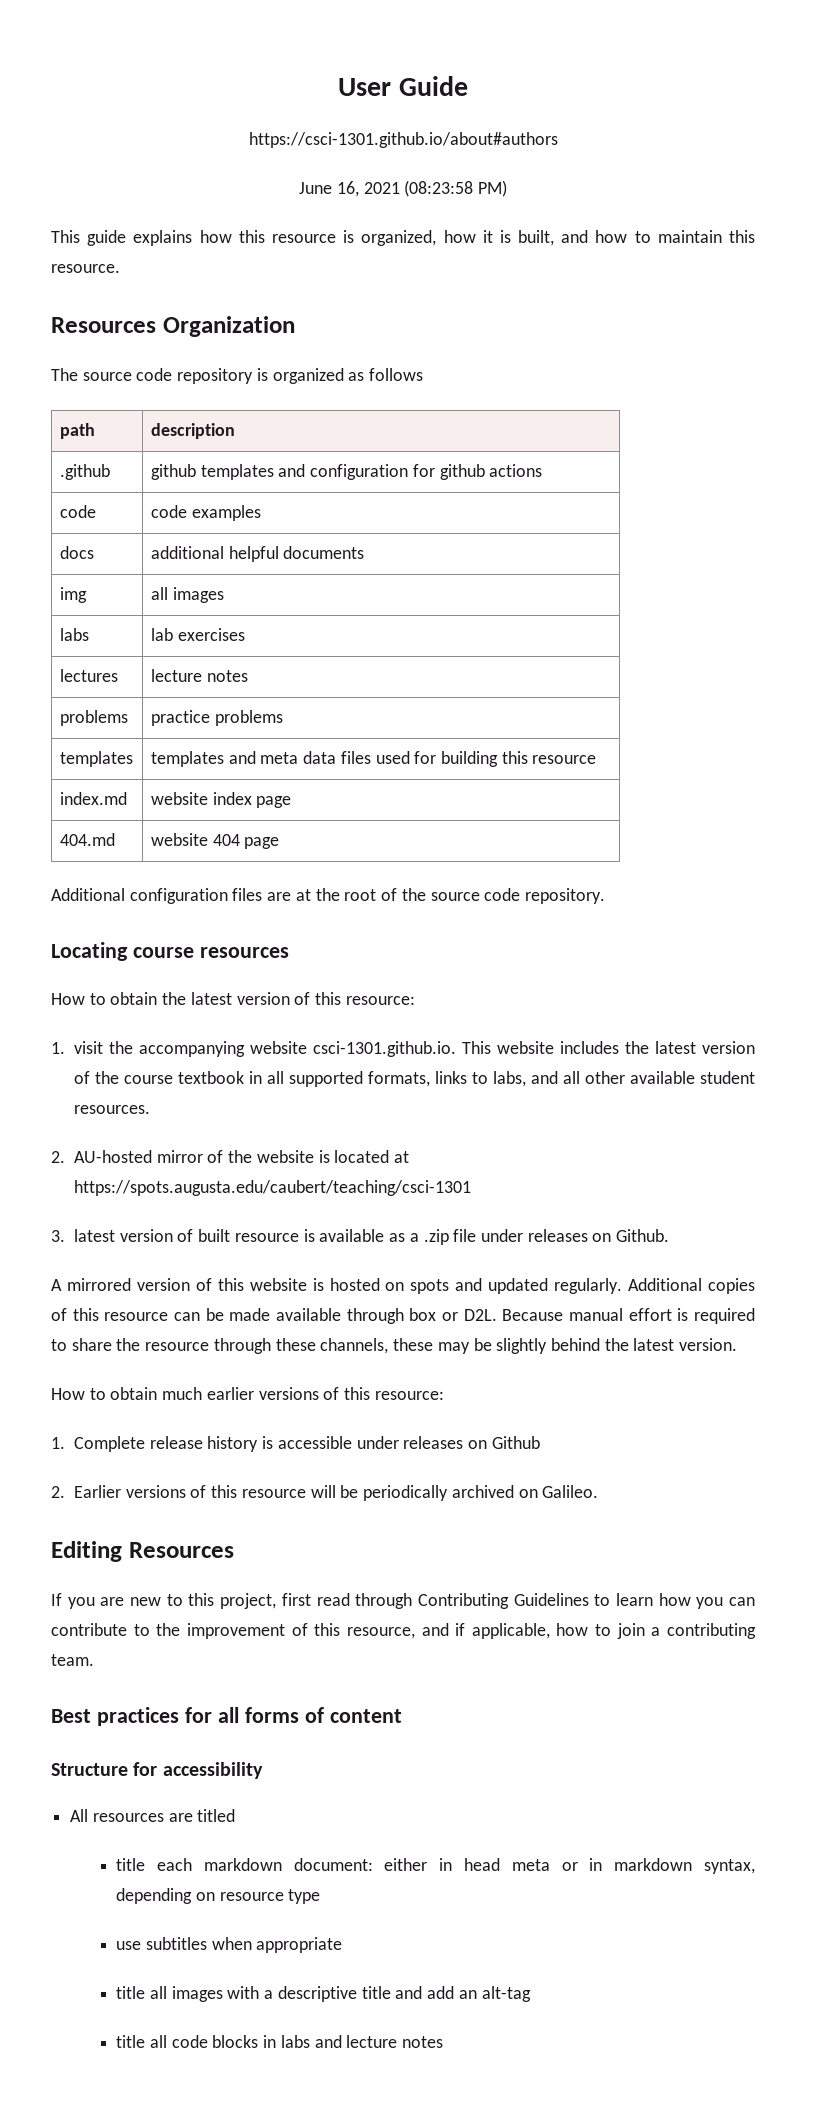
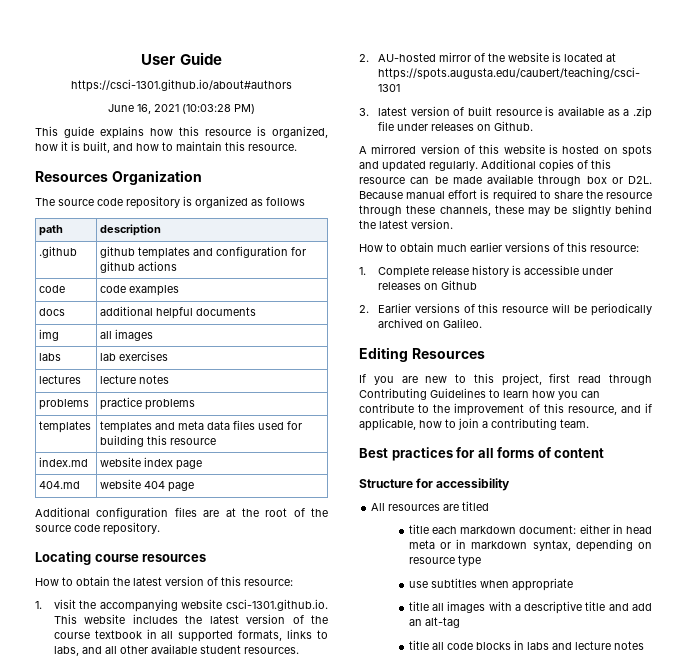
- June 16, 2021 (08:23:58 PM)
+ June 16, 2021 (10:03:28 PM)

